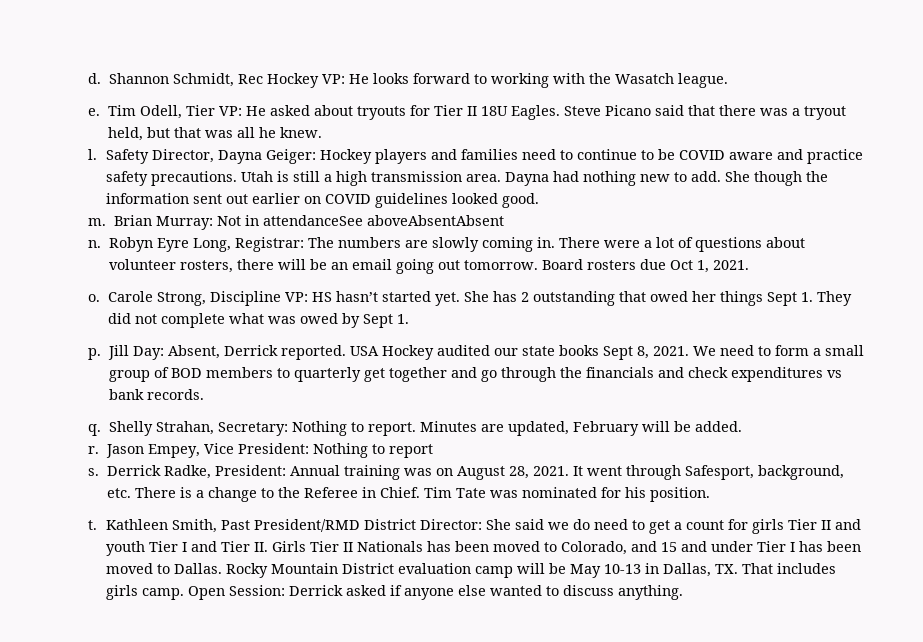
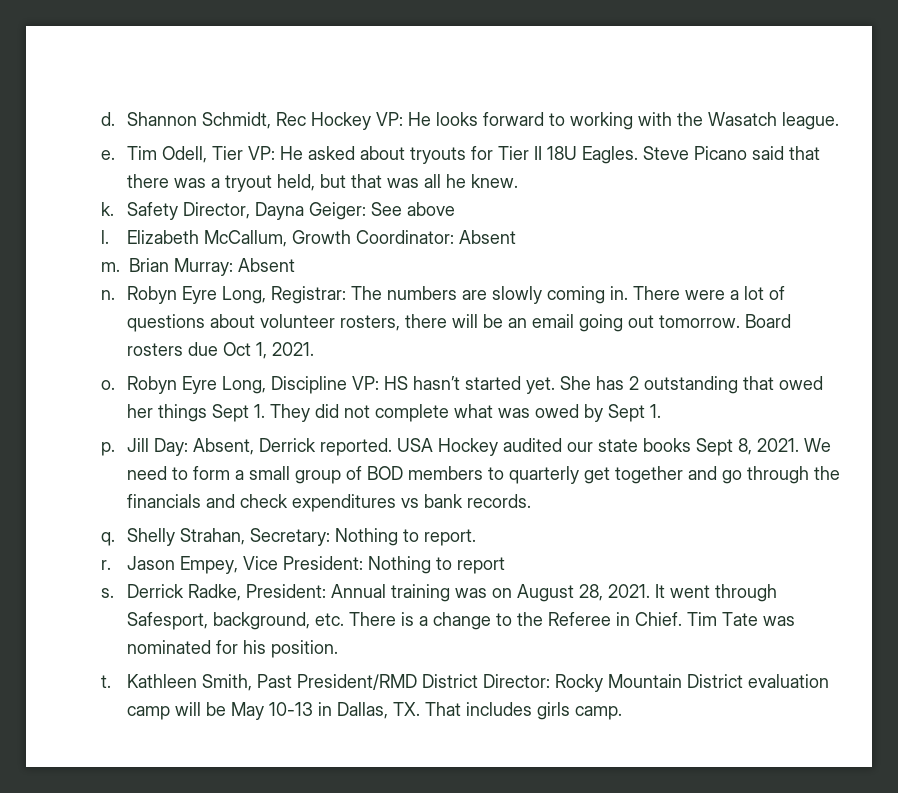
  Steve Picano said that there was a tryout held, but that was all he knew.
- l.
+ k.
- Safety Director, Dayna Geiger: Hockey players and families need to continue to be COVID aware and practice safety precautions. Utah is still a high transmission area. Dayna had nothing new to add. She though the information sent out earlier on COVID guidelines looked good.
+ Safety Director, Dayna Geiger: See above
+ l. Elizabeth McCallum, Growth Coordinator: Absent
- Brian Murray: Not in attendanceSee aboveAbsentAbsent
+ Brian Murray: Absent
- Carole Strong, Discipline VP: HS hasn’t started yet.
+ Robyn Eyre Long, Discipline VP: HS hasn’t started yet.
- Minutes are updated, February will be added.
- Kathleen Smith, Past President/RMD District Director: She said we do need to get a count for girls Tier II and youth Tier I and Tier II. Girls Tier II Nationals has been moved to Colorado, and 15 and under Tier I has been moved to Dallas. Rocky Mountain District evaluation camp will be May 10-13 in Dallas, TX. That includes girls camp. Open Session: Derrick asked if anyone else wanted to discuss anything.
+ Kathleen Smith, Past President/RMD District Director: Rocky Mountain District evaluation camp will be May 10-13 in Dallas, TX. That includes girls camp.

